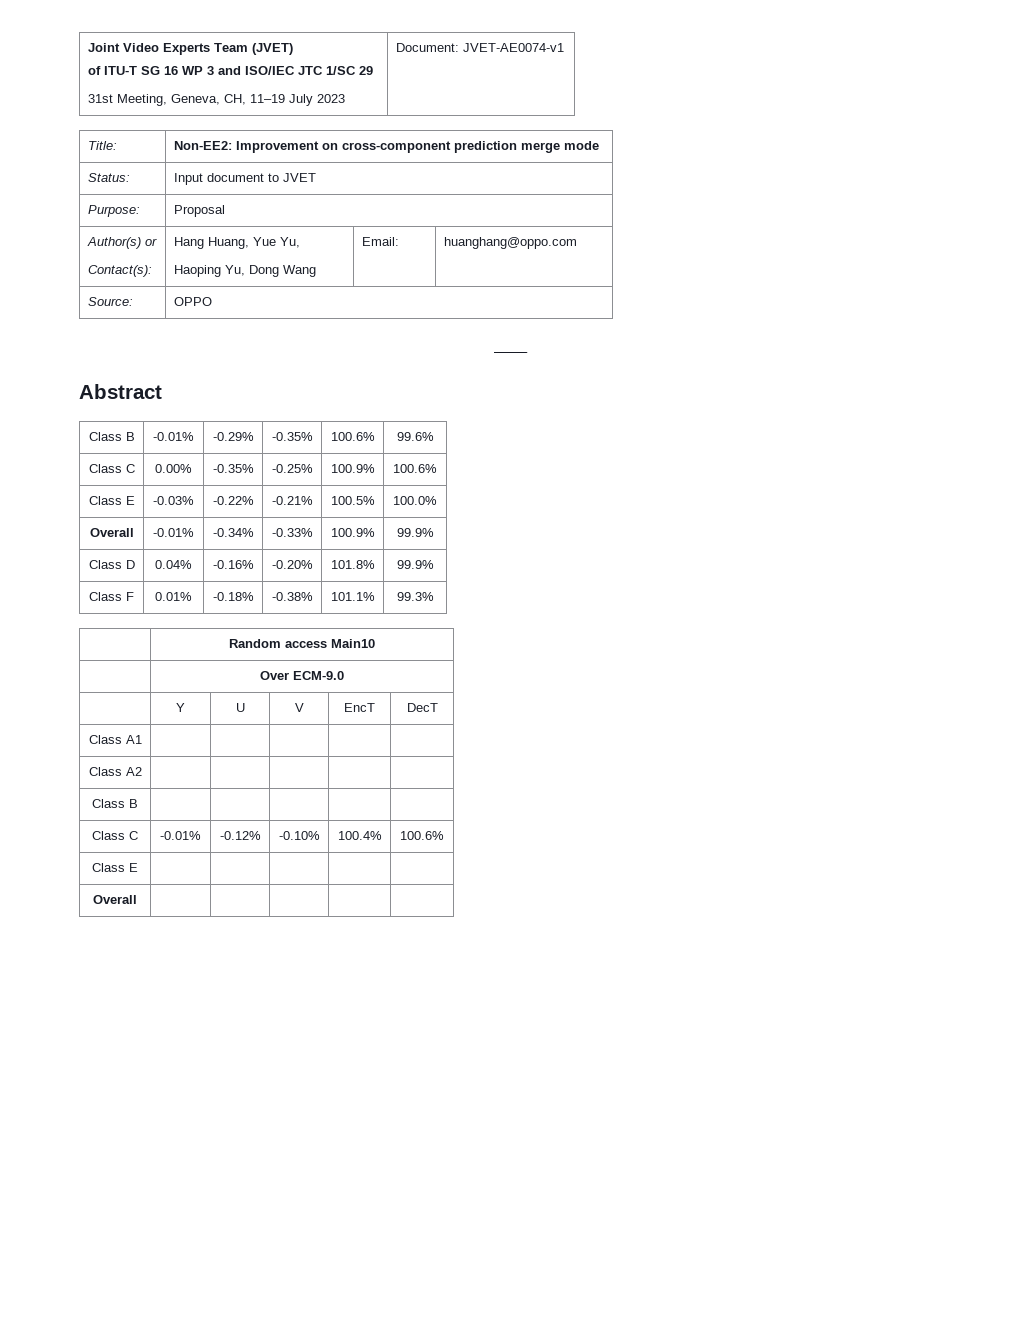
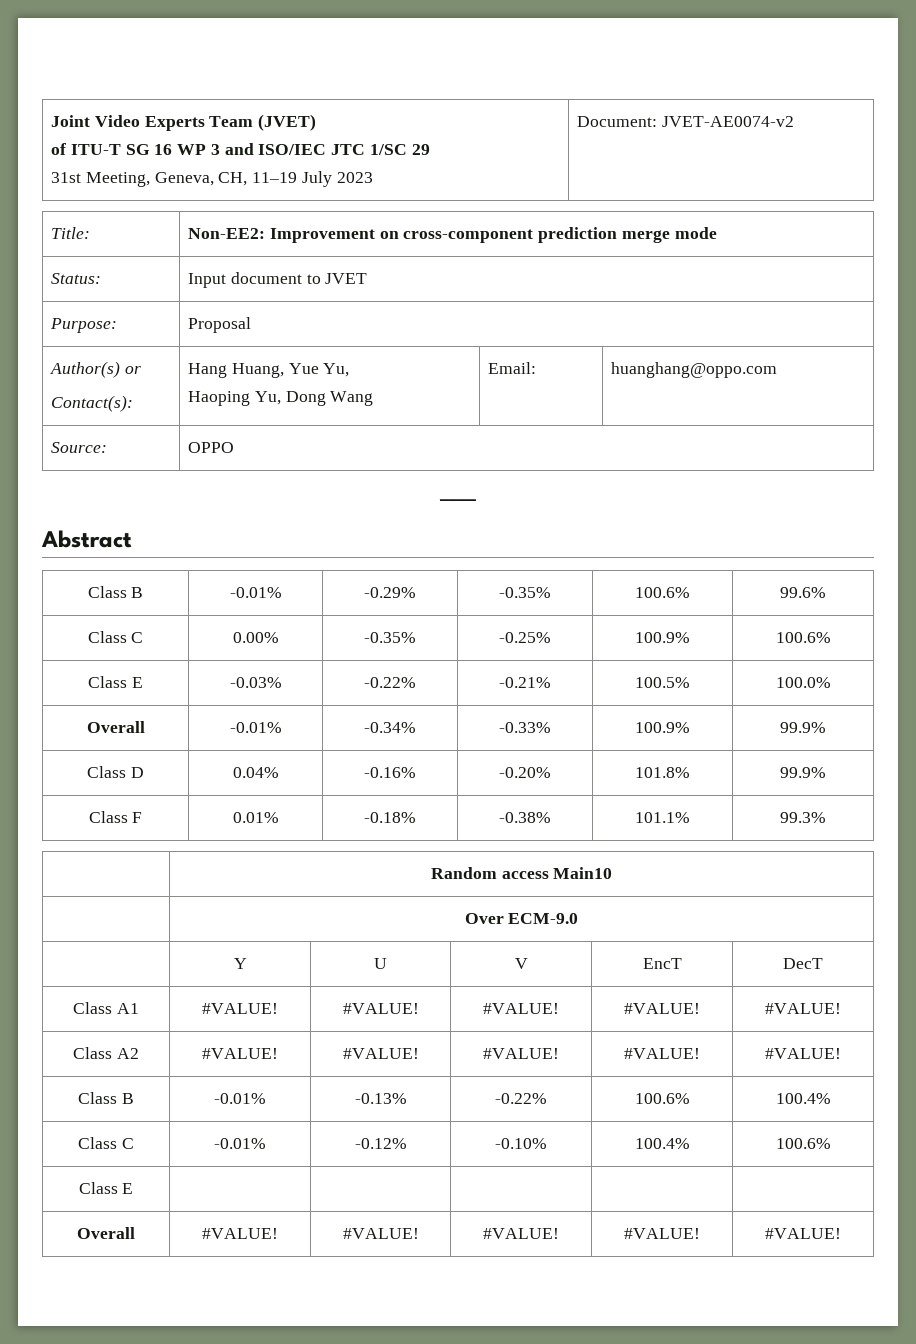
  Joint Video Experts Team (JVET)
  of ITU-T SG 16 WP 3 and ISO/IEC JTC 1/SC 29
- 31st Meeting, Geneva, CH, 11–19 July 2023 | Document: JVET-AE0074-v1
+ 31st Meeting, Geneva, CH, 11–19 July 2023 | Document: JVET-AE0074-v2
- Class A1 | | | | |
- Class A2 | | | | |
- Class B | | | | |
+ Class A1 | #VALUE! | #VALUE! | #VALUE! | #VALUE! | #VALUE!
+ Class A2 | #VALUE! | #VALUE! | #VALUE! | #VALUE! | #VALUE!
+ Class B | -0.01% | -0.13% | -0.22% | 100.6% | 100.4%
- Overall | | | | |
+ Overall | #VALUE! | #VALUE! | #VALUE! | #VALUE! | #VALUE!

